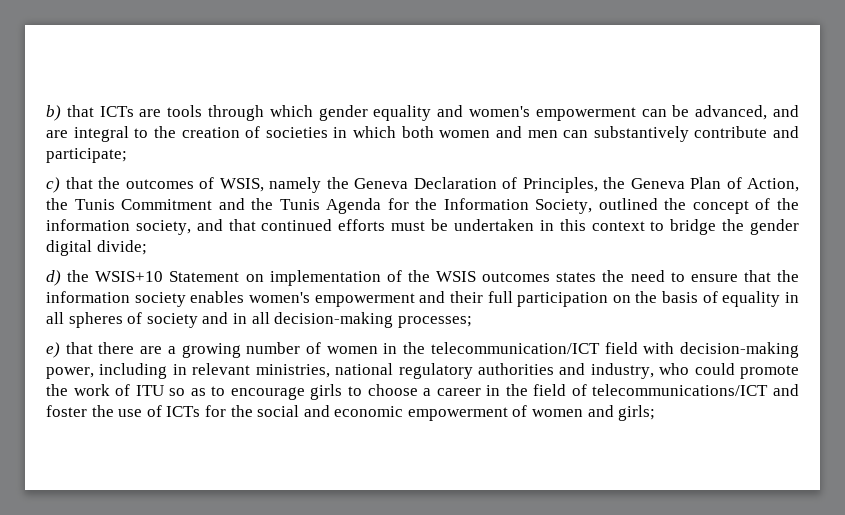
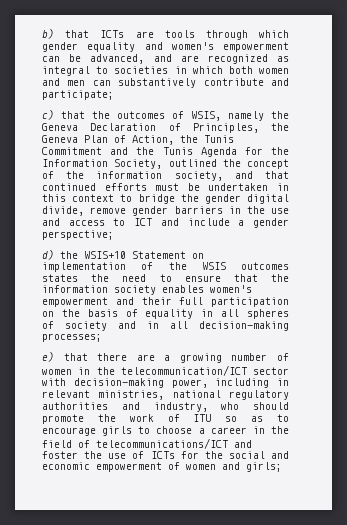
- b) that ICTs are tools through which gender equality and women's empowerment can be advanced, and are integral to the creation of societies in which both women and men can substantively contribute and participate;
+ b) that ICTs are tools through which gender equality and women's empowerment can be advanced, and are recognized as integral to societies in which both women and men can substantively contribute and participate;
- c) that the outcomes of WSIS, namely the Geneva Declaration of Principles, the Geneva Plan of Action, the Tunis Commitment and the Tunis Agenda for the Information Society, outlined the concept of the information society, and that continued efforts must be undertaken in this context to bridge the gender digital divide;
+ c) that the outcomes of WSIS, namely the Geneva Declaration of Principles, the Geneva Plan of Action, the Tunis Commitment and the Tunis Agenda for the Information Society, outlined the concept of the information society, and that continued efforts must be undertaken in this context to bridge the gender digital divide, remove gender barriers in the use and access to ICT and include a gender perspective;
- e) that there are a growing number of women in the telecommunication/ICT field with decision-making power, including in relevant ministries, national regulatory authorities and industry, who could promote the work of ITU so as to encourage girls to choose a career in the field of telecommunications/ICT and foster the use of ICTs for the social and economic empowerment of women and girls;
+ e) that there are a growing number of women in the telecommunication/ICT sector with decision-making power, including in relevant ministries, national regulatory authorities and industry, who should promote the work of ITU so as to encourage girls to choose a career in the field of telecommunications/ICT and foster the use of ICTs for the social and economic empowerment of women and girls;

